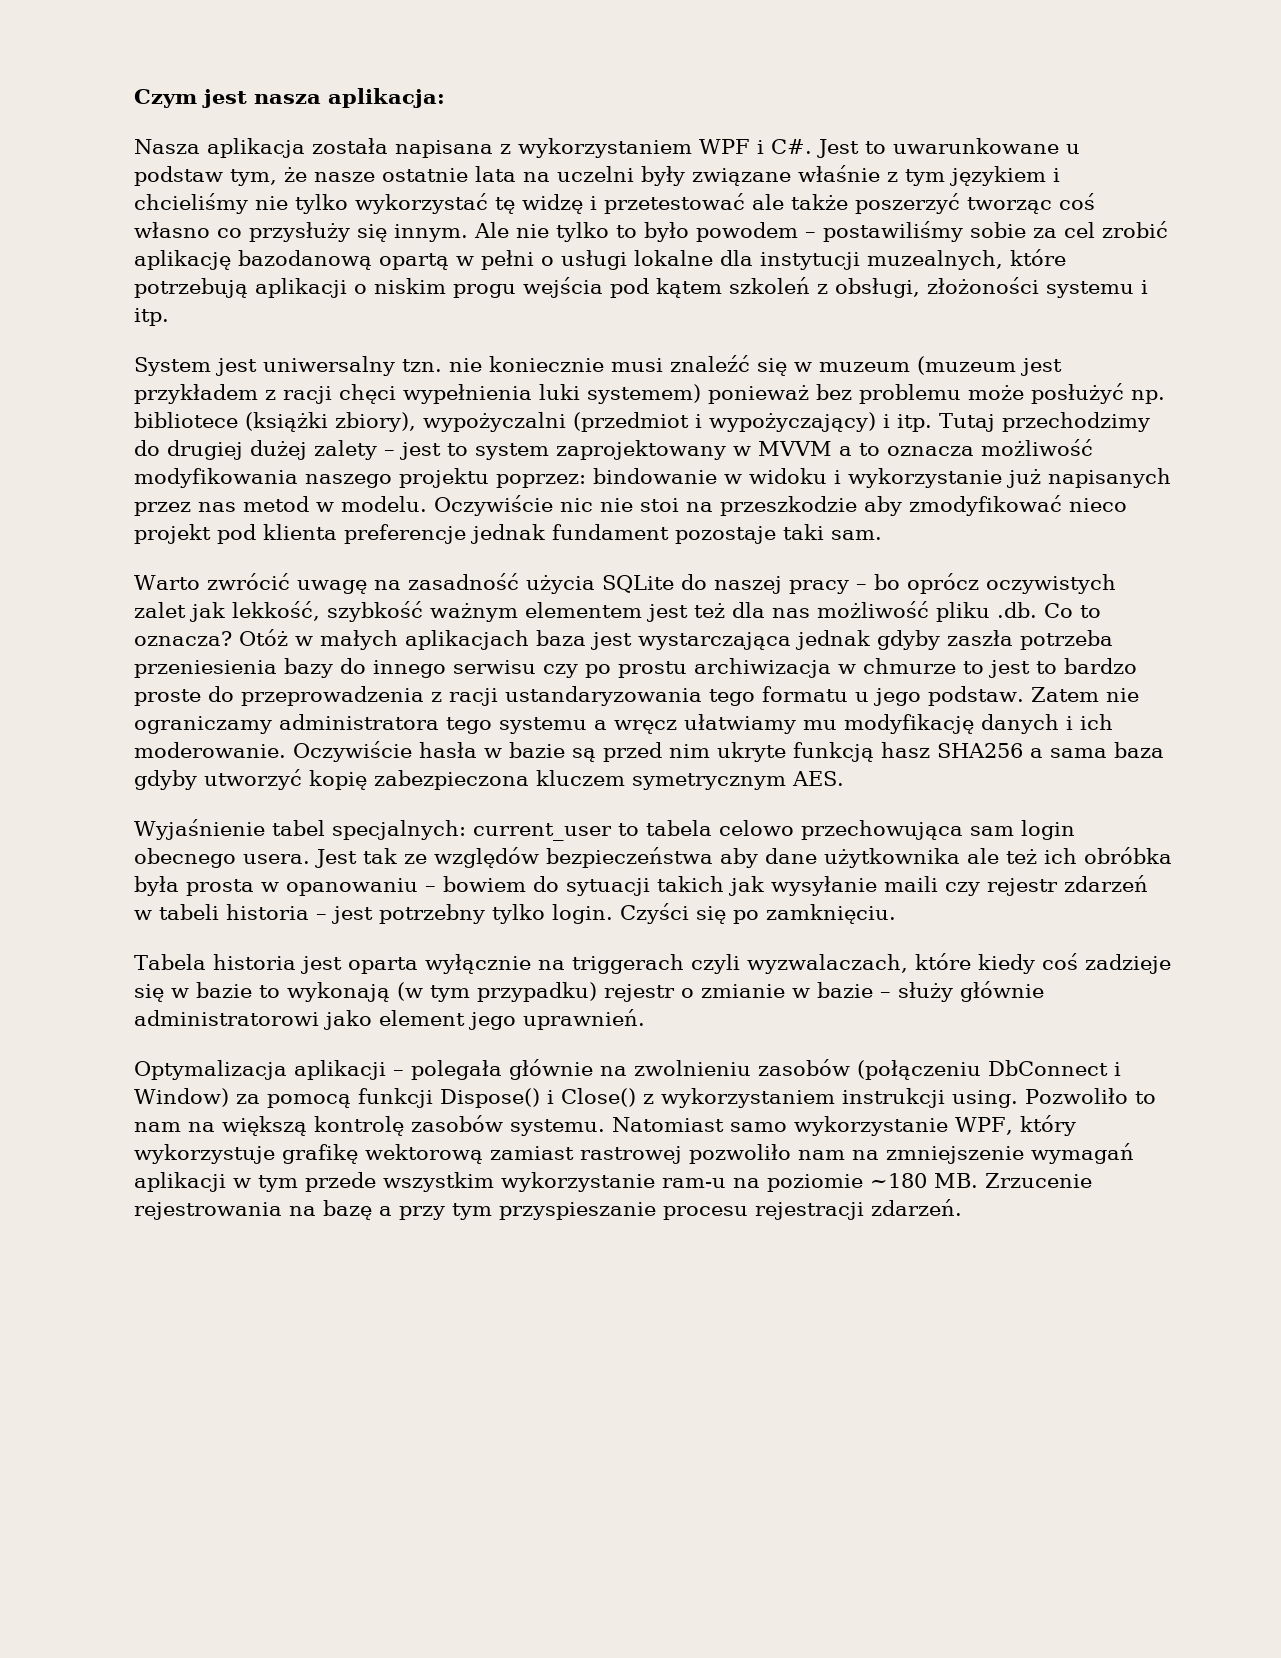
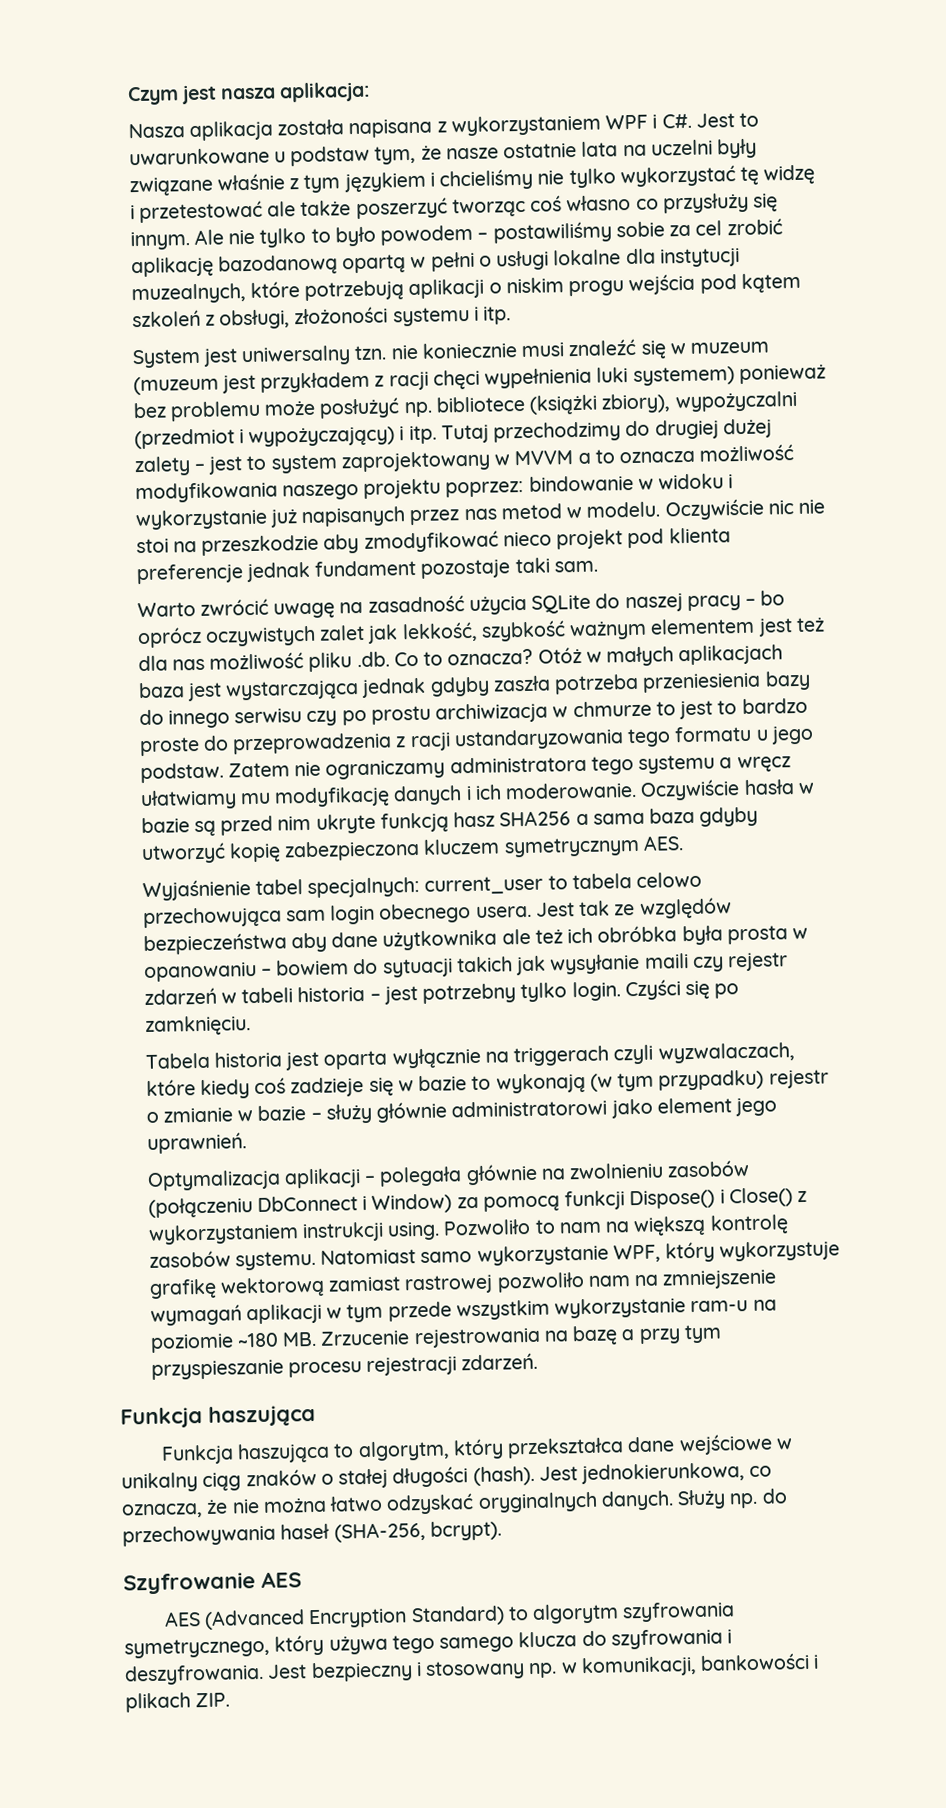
  Natomiast samo wykorzystanie WPF, który wykorzystuje grafikę wektorową zamiast rastrowej pozwoliło nam na zmniejszenie wymagań aplikacji w tym przede wszystkim wykorzystanie ram-u na poziomie ~180 MB. Zrzucenie rejestrowania na bazę a przy tym przyspieszanie procesu rejestracji zdarzeń.
+ Funkcja haszująca
+ Funkcja haszująca to algorytm, który przekształca dane wejściowe w unikalny ciąg znaków o stałej długości (hash). Jest jednokierunkowa, co oznacza, że nie można łatwo odzyskać oryginalnych danych. Służy np. do przechowywania haseł (SHA-256, bcrypt).
+ Szyfrowanie AES
+ AES (Advanced Encryption Standard) to algorytm szyfrowania symetrycznego, który używa tego samego klucza do szyfrowania i deszyfrowania. Jest bezpieczny i stosowany np. w komunikacji, bankowości i plikach ZIP.

